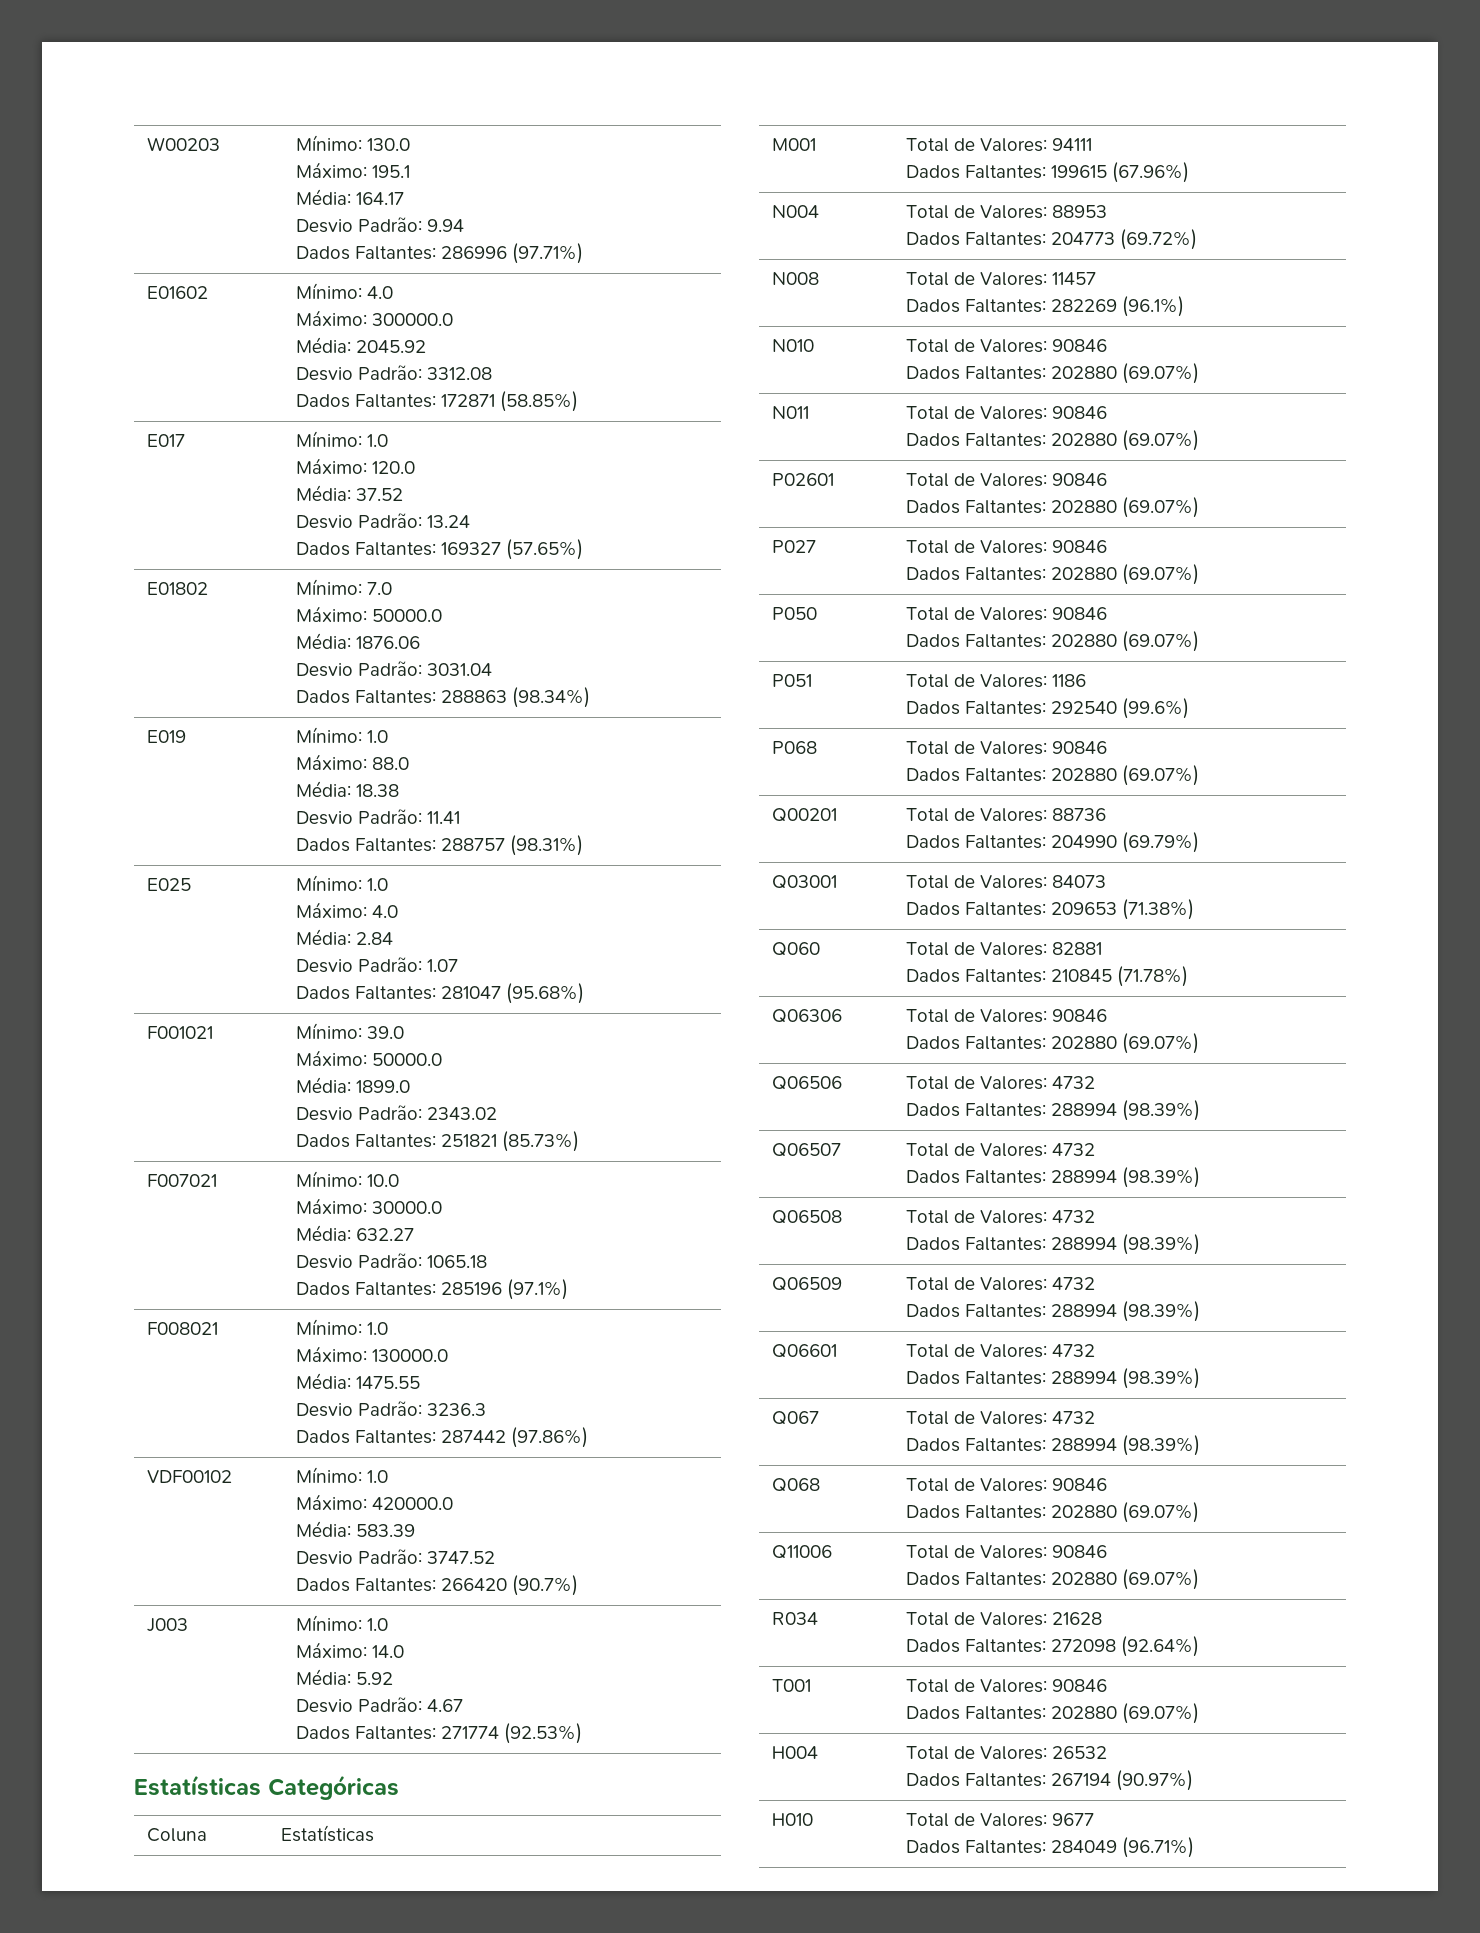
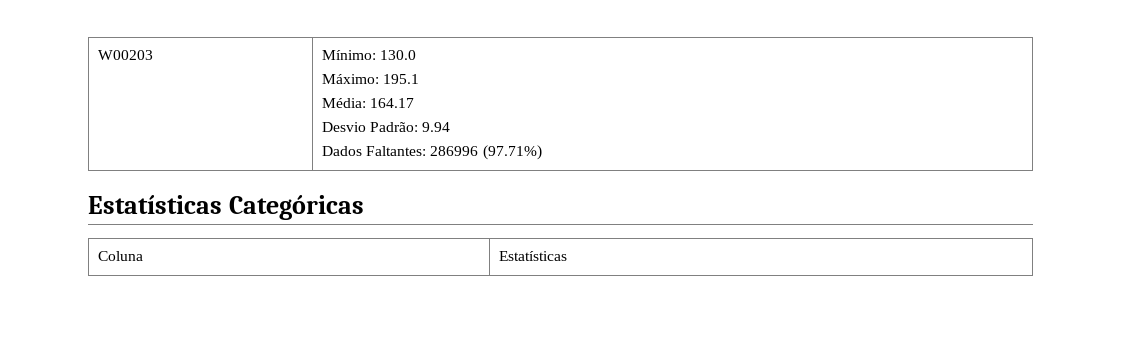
- E01602 | Mínimo: 4.0
- Máximo: 300000.0
- Média: 2045.92
- Desvio Padrão: 3312.08
- Dados Faltantes: 172871 (58.85%)
- E017 | Mínimo: 1.0
- Máximo: 120.0
- Média: 37.52
- Desvio Padrão: 13.24
- Dados Faltantes: 169327 (57.65%)
- E01802 | Mínimo: 7.0
- Máximo: 50000.0
- Média: 1876.06
- Desvio Padrão: 3031.04
- Dados Faltantes: 288863 (98.34%)
- E019 | Mínimo: 1.0
- Máximo: 88.0
- Média: 18.38
- Desvio Padrão: 11.41
- Dados Faltantes: 288757 (98.31%)
- E025 | Mínimo: 1.0
- Máximo: 4.0
- Média: 2.84
- Desvio Padrão: 1.07
- Dados Faltantes: 281047 (95.68%)
- F001021 | Mínimo: 39.0
- Máximo: 50000.0
- Média: 1899.0
- Desvio Padrão: 2343.02
- Dados Faltantes: 251821 (85.73%)
- F007021 | Mínimo: 10.0
- Máximo: 30000.0
- Média: 632.27
- Desvio Padrão: 1065.18
- Dados Faltantes: 285196 (97.1%)
- F008021 | Mínimo: 1.0
- Máximo: 130000.0
- Média: 1475.55
- Desvio Padrão: 3236.3
- Dados Faltantes: 287442 (97.86%)
- VDF00102 | Mínimo: 1.0
- Máximo: 420000.0
- Média: 583.39
- Desvio Padrão: 3747.52
- Dados Faltantes: 266420 (90.7%)
- J003 | Mínimo: 1.0
- Máximo: 14.0
- Média: 5.92
- Desvio Padrão: 4.67
- Dados Faltantes: 271774 (92.53%)
  Estatísticas Categóricas
  Coluna | Estatísticas
- M001 | Total de Valores: 94111
- Dados Faltantes: 199615 (67.96%)
- N004 | Total de Valores: 88953
- Dados Faltantes: 204773 (69.72%)
- N008 | Total de Valores: 11457
- Dados Faltantes: 282269 (96.1%)
- N010 | Total de Valores: 90846
- Dados Faltantes: 202880 (69.07%)
- N011 | Total de Valores: 90846
- Dados Faltantes: 202880 (69.07%)
- P02601 | Total de Valores: 90846
- Dados Faltantes: 202880 (69.07%)
- P027 | Total de Valores: 90846
- Dados Faltantes: 202880 (69.07%)
- P050 | Total de Valores: 90846
- Dados Faltantes: 202880 (69.07%)
- P051 | Total de Valores: 1186
- Dados Faltantes: 292540 (99.6%)
- P068 | Total de Valores: 90846
- Dados Faltantes: 202880 (69.07%)
- Q00201 | Total de Valores: 88736
- Dados Faltantes: 204990 (69.79%)
- Q03001 | Total de Valores: 84073
- Dados Faltantes: 209653 (71.38%)
- Q060 | Total de Valores: 82881
- Dados Faltantes: 210845 (71.78%)
- Q06306 | Total de Valores: 90846
- Dados Faltantes: 202880 (69.07%)
- Q06506 | Total de Valores: 4732
- Dados Faltantes: 288994 (98.39%)
- Q06507 | Total de Valores: 4732
- Dados Faltantes: 288994 (98.39%)
- Q06508 | Total de Valores: 4732
- Dados Faltantes: 288994 (98.39%)
- Q06509 | Total de Valores: 4732
- Dados Faltantes: 288994 (98.39%)
- Q06601 | Total de Valores: 4732
- Dados Faltantes: 288994 (98.39%)
- Q067 | Total de Valores: 4732
- Dados Faltantes: 288994 (98.39%)
- Q068 | Total de Valores: 90846
- Dados Faltantes: 202880 (69.07%)
- Q11006 | Total de Valores: 90846
- Dados Faltantes: 202880 (69.07%)
- R034 | Total de Valores: 21628
- Dados Faltantes: 272098 (92.64%)
- T001 | Total de Valores: 90846
- Dados Faltantes: 202880 (69.07%)
- H004 | Total de Valores: 26532
- Dados Faltantes: 267194 (90.97%)
- H010 | Total de Valores: 9677
- Dados Faltantes: 284049 (96.71%)

